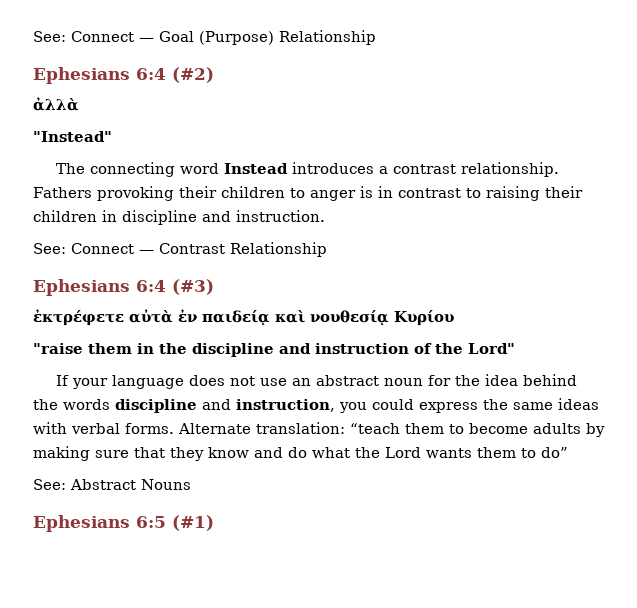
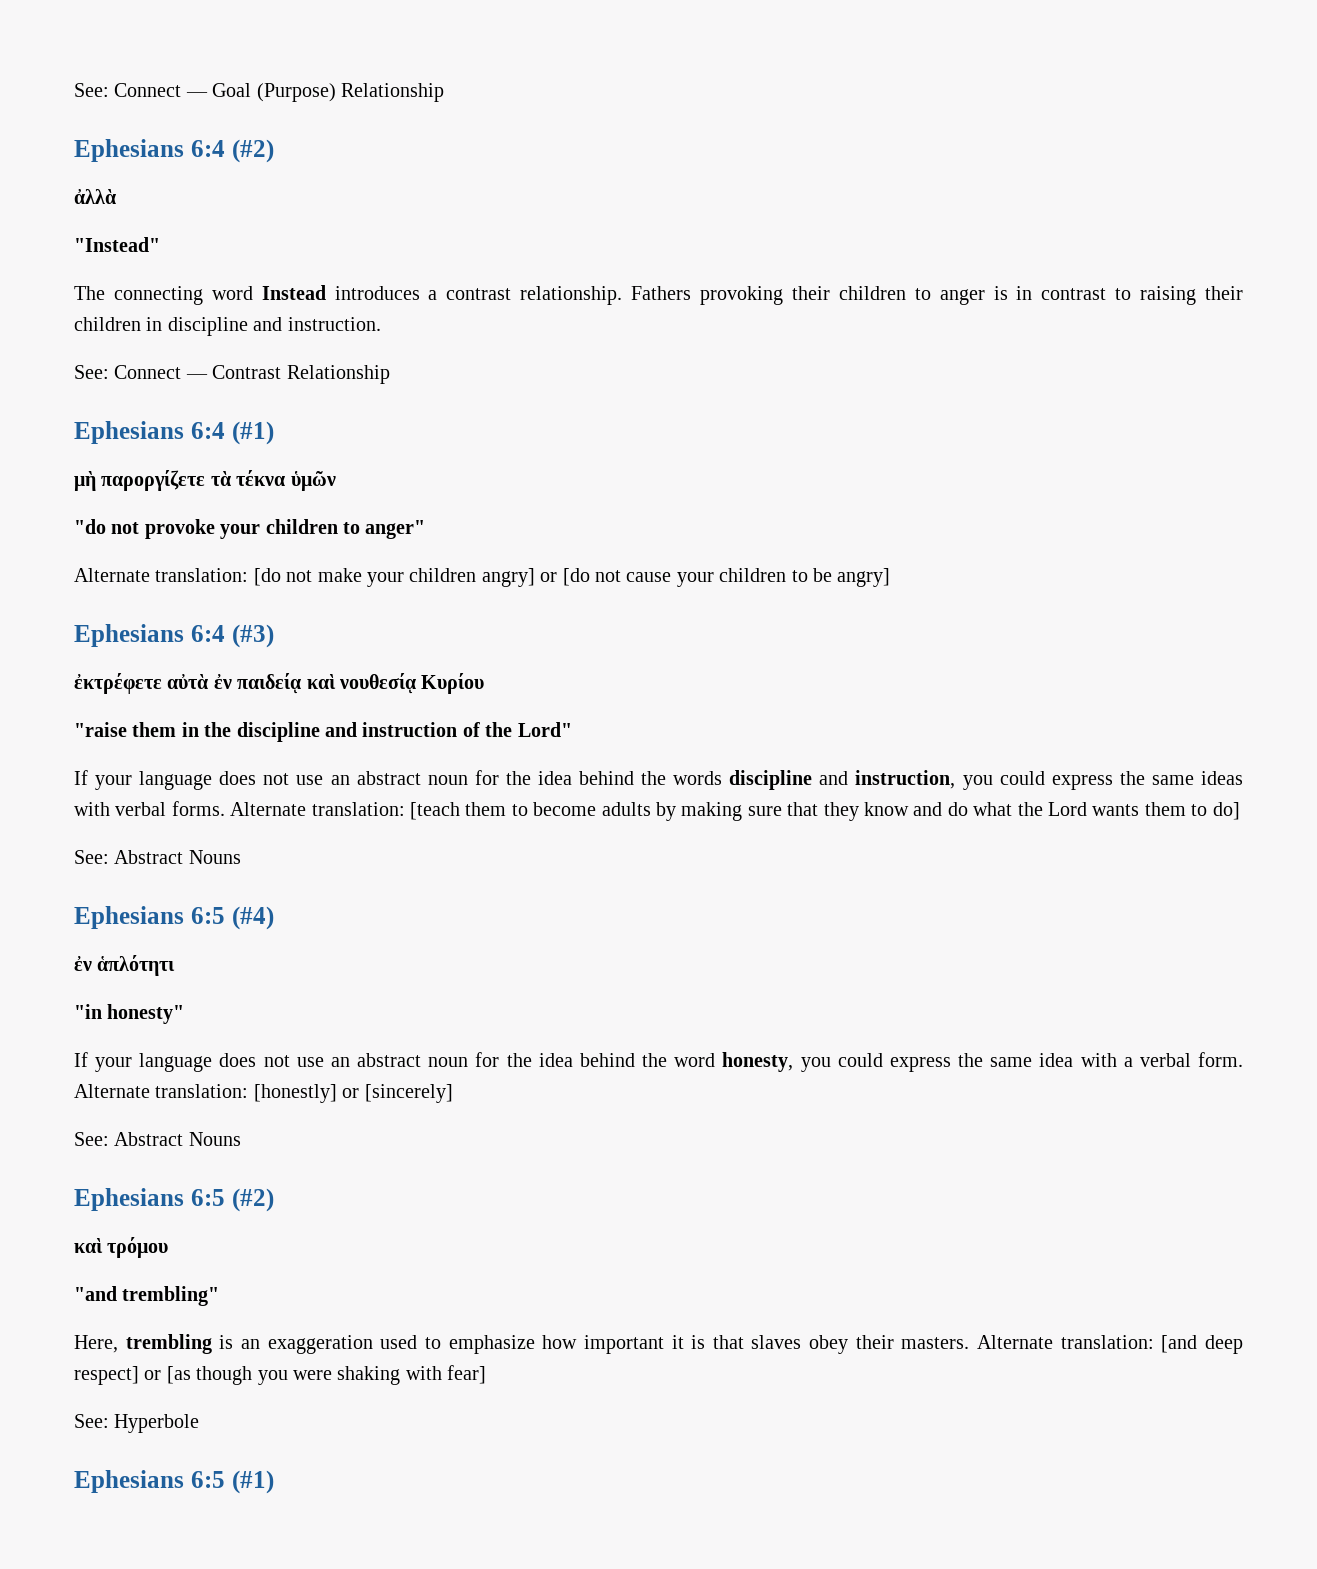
+ Ephesians 6:4 (#1)
+ μὴ παροργίζετε τὰ τέκνα ὑμῶν
+ "do not provoke your children to anger"
+ Alternate translation: [do not make your children angry] or [do not cause your children to be angry]
- Alternate translation: “teach them to become adults by making sure that they know and do what the Lord wants them to do”
+ Alternate translation: [teach them to become adults by making sure that they know and do what the Lord wants them to do]
  See: Abstract Nouns
+ Ephesians 6:5 (#4)
+ ἐν ἁπλότητι
+ "in honesty"
+ If your language does not use an abstract noun for the idea behind the word honesty, you could express the same idea with a verbal form. Alternate translation: [honestly] or [sincerely]
+ See: Abstract Nouns
+ Ephesians 6:5 (#2)
+ καὶ τρόμου
+ "and trembling"
+ Here, trembling is an exaggeration used to emphasize how important it is that slaves obey their masters. Alternate translation: [and deep respect] or [as though you were shaking with fear]
+ See: Hyperbole

